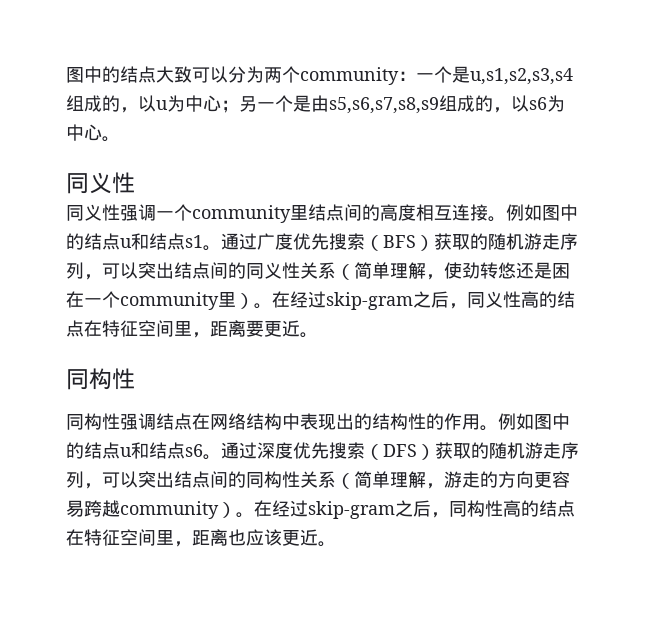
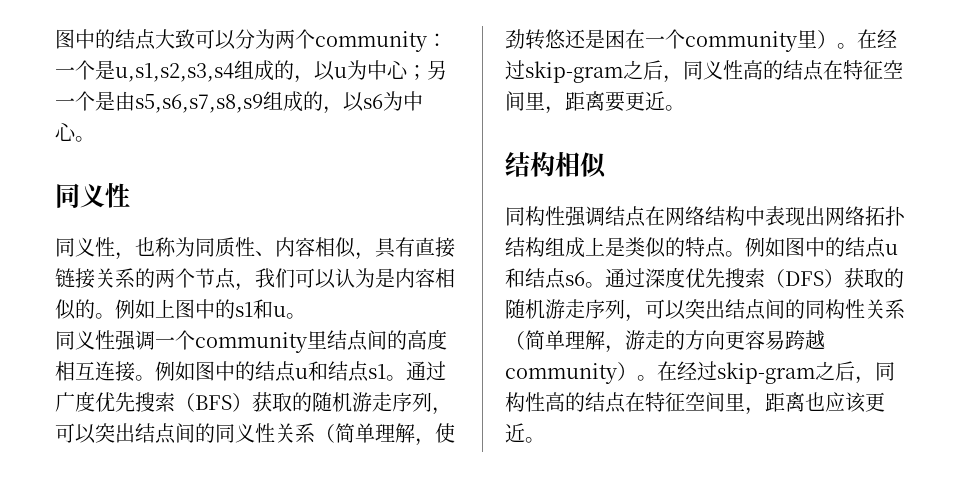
+ 同义性，也称为同质性、内容相似，具有直接链接关系的两个节点，我们可以认为是内容相似的。例如上图中的s1和u。
  在经过skip-gram之后，同义性高的结点在特征空间里，距离要更近。
- 同构性
+ 结构相似
- 同构性强调结点在网络结构中表现出的结构性的作用。
+ 同构性强调结点在网络结构中表现出网络拓扑结构组成上是类似的特点。

